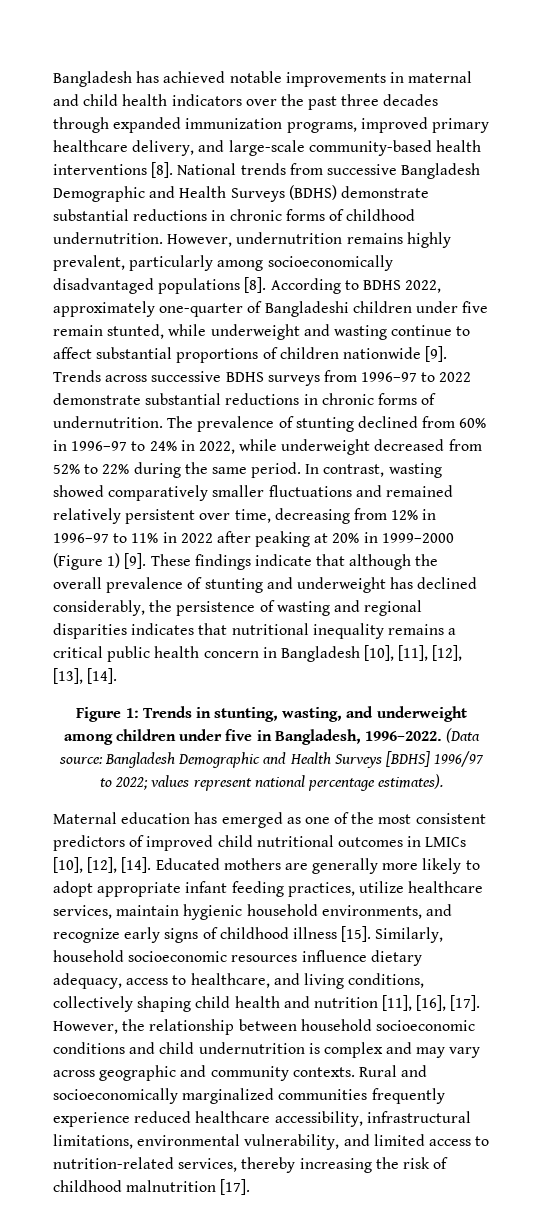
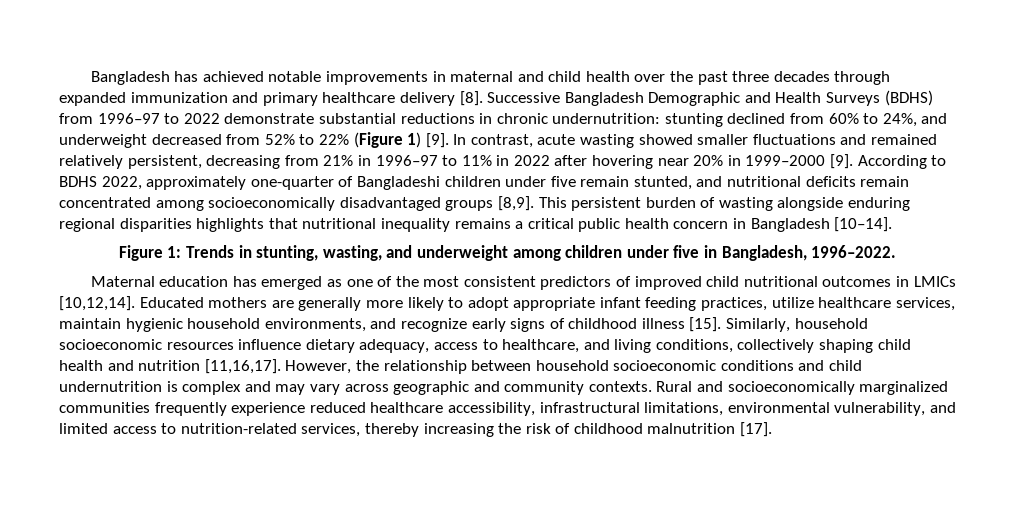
- Bangladesh has achieved notable improvements in maternal and child health indicators over the past three decades through expanded immunization programs, improved primary healthcare delivery, and large-scale community-based health interventions [8]. National trends from successive Bangladesh Demographic and Health Surveys (BDHS) demonstrate substantial reductions in chronic forms of childhood undernutrition. However, undernutrition remains highly prevalent, particularly among socioeconomically disadvantaged populations [8].
+ Bangladesh has achieved notable improvements in maternal and child health over the past three decades through expanded immunization and primary healthcare delivery [8]. Successive Bangladesh Demographic and Health Surveys (BDHS) from 1996–97 to 2022 demonstrate substantial reductions in chronic undernutrition: stunting declined from 60% to 24%, and underweight decreased from 52% to 22% (Figure 1) [9]. In contrast, acute wasting showed smaller fluctuations and remained relatively persistent, decreasing from 21% in 1996–97 to 11% in 2022 after hovering near 20% in 1999–2000 [9].
- According to BDHS 2022, approximately one-quarter of Bangladeshi children under five remain stunted, while underweight and wasting continue to affect substantial proportions of children nationwide [9]. Trends across successive BDHS surveys from 1996–97 to 2022 demonstrate substantial reductions in chronic forms of undernutrition. The prevalence of stunting declined from 60% in 1996–97 to 24% in 2022, while underweight decreased from 52% to 22% during the same period. In contrast, wasting showed comparatively smaller fluctuations and remained relatively persistent over time, decreasing from 12% in 1996–97 to 11% in 2022 after peaking at 20% in 1999–2000 (Figure 1) [9]. These findings indicate that although the overall prevalence of stunting and underweight has declined considerably, the persistence of wasting and regional disparities indicates that nutritional inequality remains a critical public health concern in Bangladesh [10], [11], [12], [13], [14].
+ According to BDHS 2022, approximately one-quarter of Bangladeshi children under five remain stunted, and nutritional deficits remain concentrated among socioeconomically disadvantaged groups [8,9]. This persistent burden of wasting alongside enduring regional disparities highlights that nutritional inequality remains a critical public health concern in Bangladesh [10–14].
- (Data source: Bangladesh Demographic and Health Surveys [BDHS] 1996/97 to 2022; values represent national percentage estimates).
- Maternal education has emerged as one of the most consistent predictors of improved child nutritional outcomes in LMICs [10], [12], [14].
+ Maternal education has emerged as one of the most consistent predictors of improved child nutritional outcomes in LMICs [10,12,14].
- Similarly, household socioeconomic resources influence dietary adequacy, access to healthcare, and living conditions, collectively shaping child health and nutrition [11], [16], [17].
+ Similarly, household socioeconomic resources influence dietary adequacy, access to healthcare, and living conditions, collectively shaping child health and nutrition [11,16,17].

